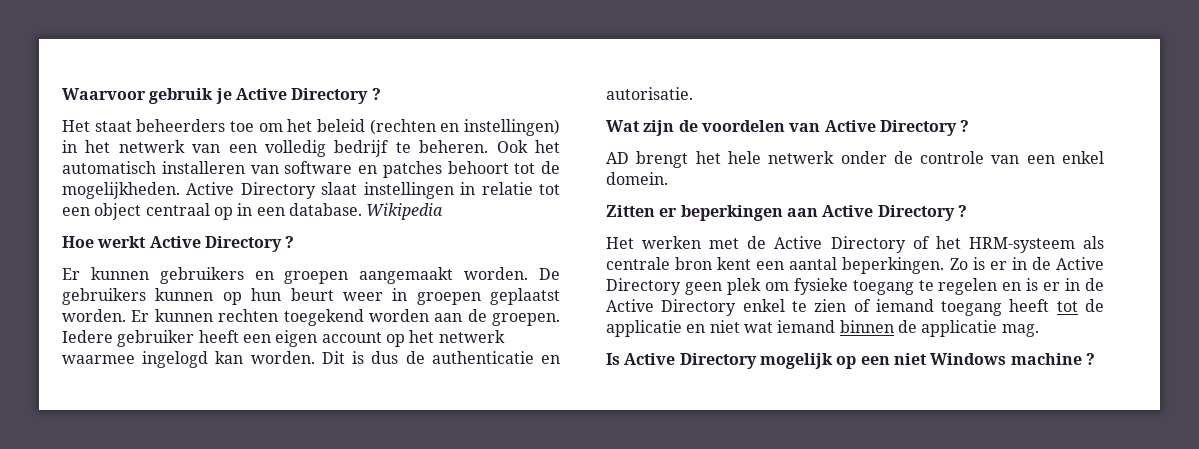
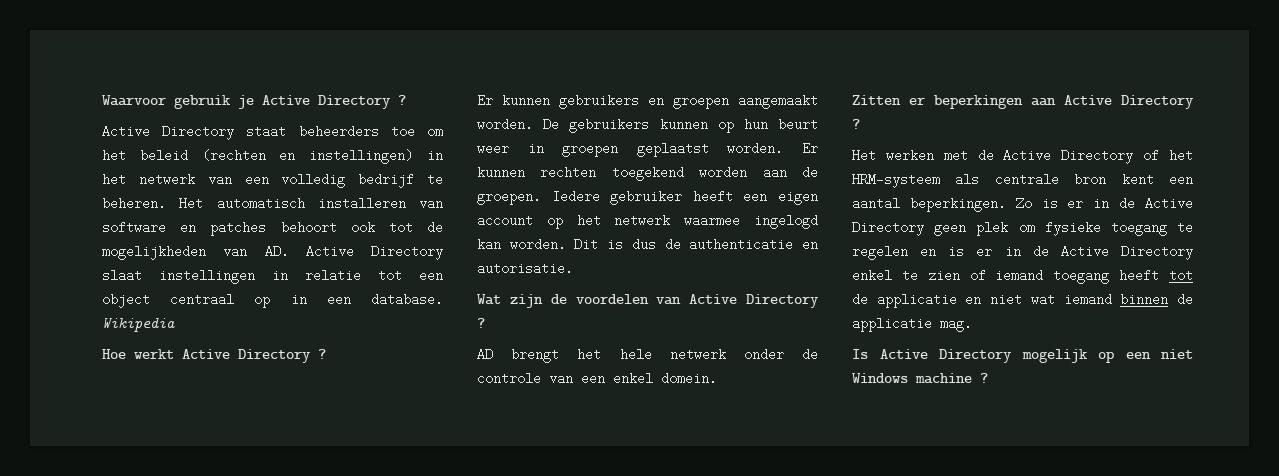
- Het staat beheerders toe om het beleid (rechten en instellingen) in het netwerk van een volledig bedrijf te beheren.
+ Active Directory staat beheerders toe om het beleid (rechten en instellingen) in het netwerk van een volledig bedrijf te beheren.
- Ook het automatisch installeren van software en patches behoort tot de mogelijkheden. Active Directory slaat instellingen in relatie tot een object centraal op in een database.
+ Het automatisch installeren van software en patches behoort ook tot de mogelijkheden van AD. Active Directory slaat instellingen in relatie tot een object centraal op in een database.

